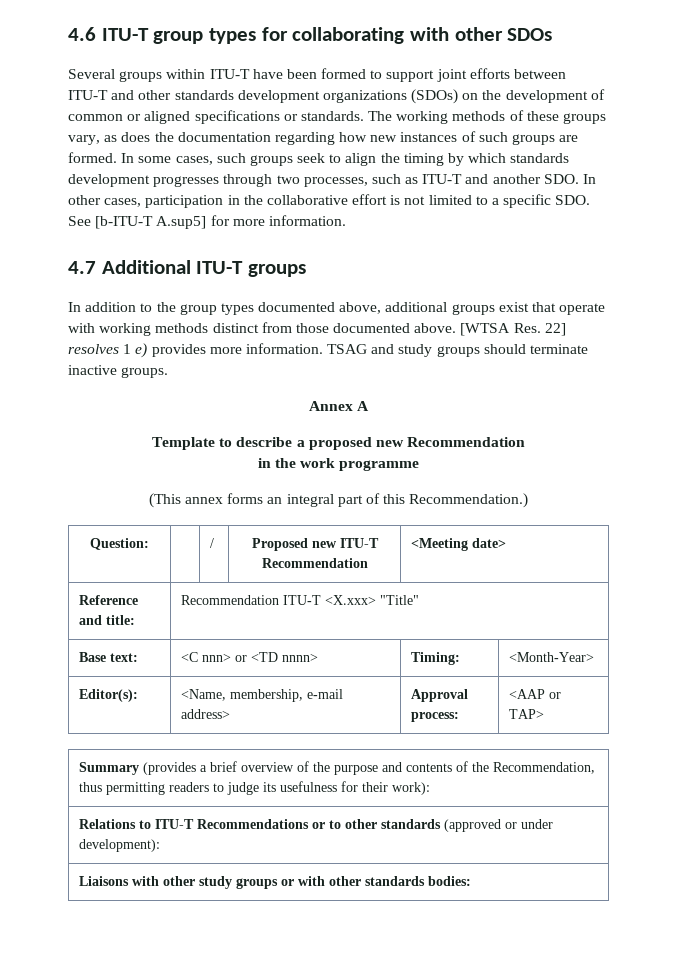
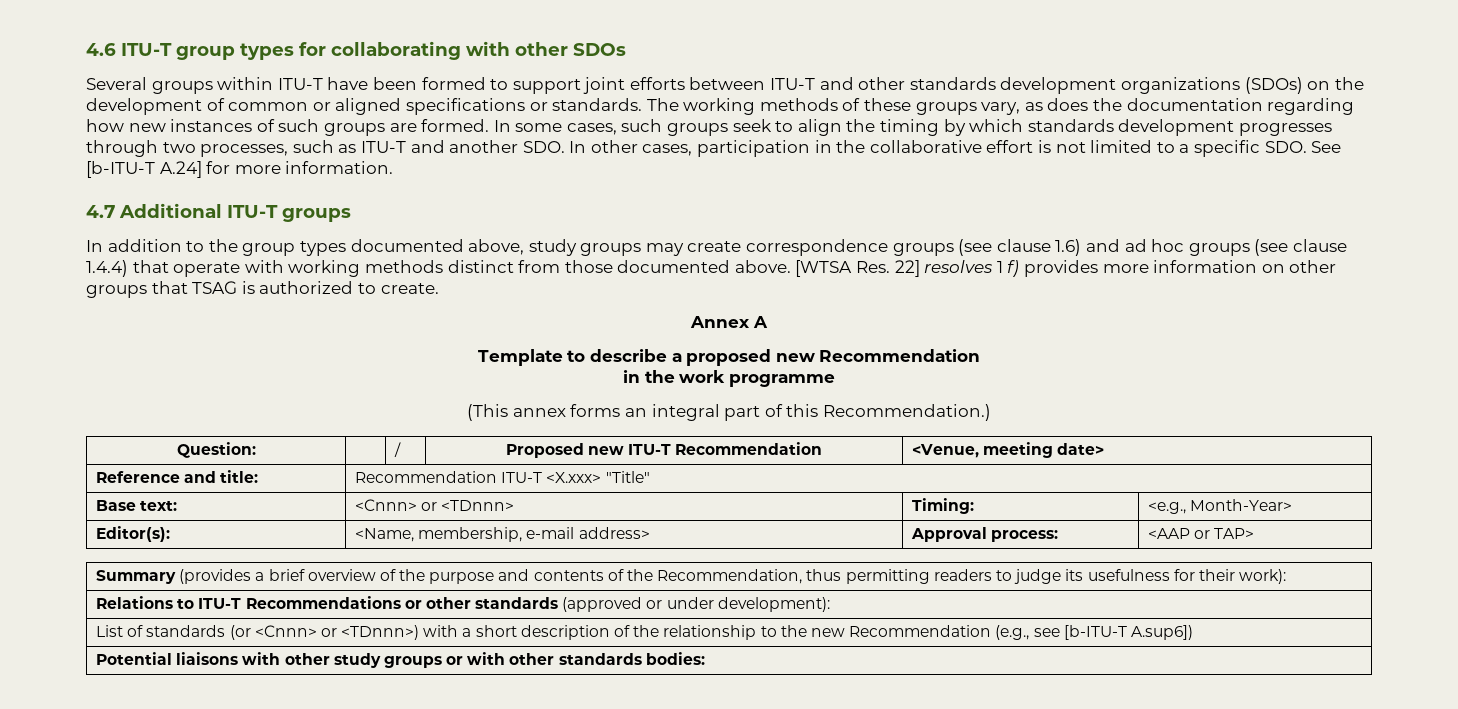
- In some cases, such groups seek to align the timing by which standards development progresses through two processes, such as ITU-T and another SDO. In other cases, participation in the collaborative effort is not limited to a specific SDO. See [b-ITU-T A.sup5] for more information.
+ In some cases, such groups seek to align the timing by which standards development progresses through two processes, such as ITU-T and another SDO. In other cases, participation in the collaborative effort is not limited to a specific SDO. See [b-ITU-T A.24] for more information.
- In addition to the group types documented above, additional groups exist that operate with working methods distinct from those documented above.
+ In addition to the group types documented above, study groups may create correspondence groups (see clause 1.6) and ad hoc groups (see clause 1.4.4) that operate with working methods distinct from those documented above.
- [WTSA Res. 22] resolves 1 e) provides more information. TSAG and study groups should terminate inactive groups.
+ [WTSA Res. 22] resolves 1 f) provides more information on other groups that TSAG is authorized to create.
- Question: | | / | Proposed new ITU-T Recommendation | <Meeting date>
+ Question: | | / | Proposed new ITU-T Recommendation | <Venue, meeting date>
- Base text: | <C nnn> or <TD nnnn> | Timing: | <Month-Year>
+ Base text: | <Cnnn> or <TDnnn> | Timing: | <e.g., Month-Year>
- Relations to ITU-T Recommendations or to other standards (approved or under development):
+ Relations to ITU-T Recommendations or other standards (approved or under development):
- Liaisons with other study groups or with other standards bodies:
+ List of standards (or <Cnnn> or <TDnnn>) with a short description of the relationship to the new Recommendation (e.g., see [b-ITU-T A.sup6])
+ Potential liaisons with other study groups or with other standards bodies:

